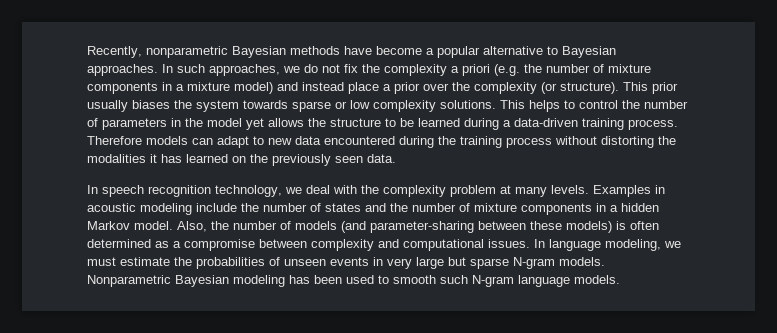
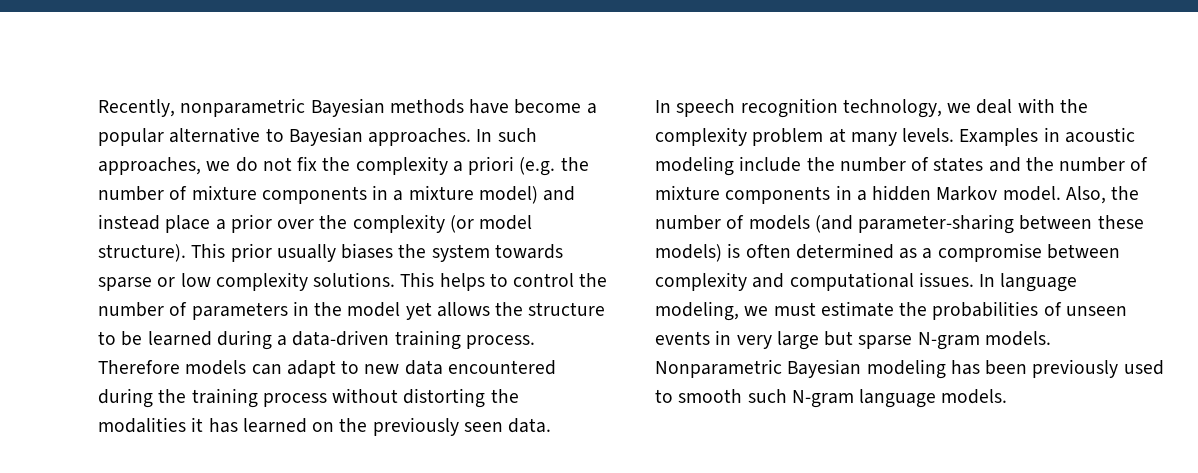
- In such approaches, we do not fix the complexity a priori (e.g. the number of mixture components in a mixture model) and instead place a prior over the complexity (or structure).
+ In such approaches, we do not fix the complexity a priori (e.g. the number of mixture components in a mixture model) and instead place a prior over the complexity (or model structure).
- Nonparametric Bayesian modeling has been used to smooth such N-gram language models.
+ Nonparametric Bayesian modeling has been previously used to smooth such N-gram language models.

